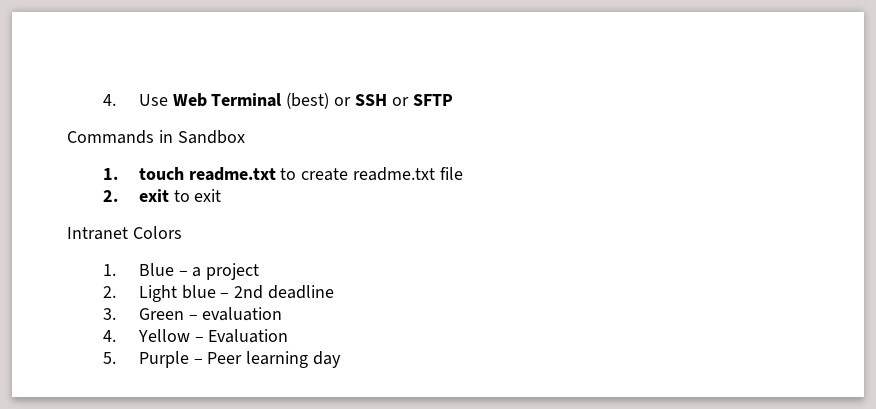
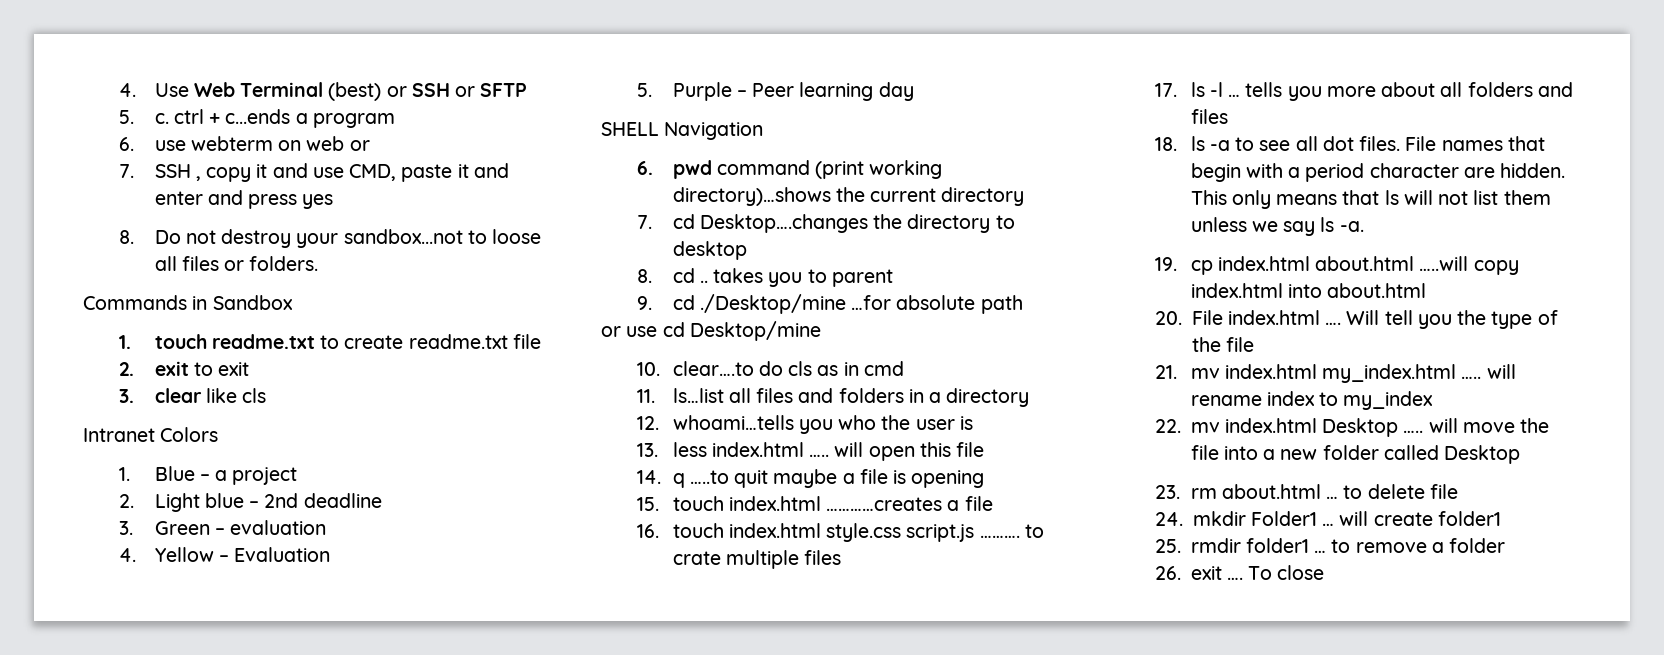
+ 5. c. ctrl + c...ends a program
+ 6. use webterm on web or
+ 7. SSH , copy it and use CMD, paste it and enter and press yes
+ 8. Do not destroy your sandbox...not to loose all files or folders.
+ 3. clear like cls
+ SHELL Navigation
+ 6. pwd command (print working directory)…shows the current directory
+ 7. cd Desktop….changes the directory to desktop
+ 8. cd .. takes you to parent
+ 9. cd ./Desktop/mine …for absolute path
+ or use cd Desktop/mine
+ 10. clear….to do cls as in cmd
+ 11. ls…list all files and folders in a directory
+ 12. whoami…tells you who the user is
+ 13. less index.html ….. will open this file
+ 14. q …..to quit maybe a file is opening
+ 15. touch index.html …………creates a file
+ 16. touch index.html style.css script.js ………. to crate multiple files
+ 17. ls -l … tells you more about all folders and files
+ 18. ls -a to see all dot files. File names that begin with a period character are hidden. This only means that ls will not list them unless we say ls -a.
+ 19. cp index.html about.html …..will copy index.html into about.html
+ 20. File index.html …. Will tell you the type of the file
+ 21. mv index.html my_index.html ….. will rename index to my_index
+ 22. mv index.html Desktop ….. will move the file into a new folder called Desktop
+ 23. rm about.html … to delete file
+ 24. mkdir Folder1 … will create folder1
+ 25. rmdir folder1 … to remove a folder
+ 26. exit …. To close

